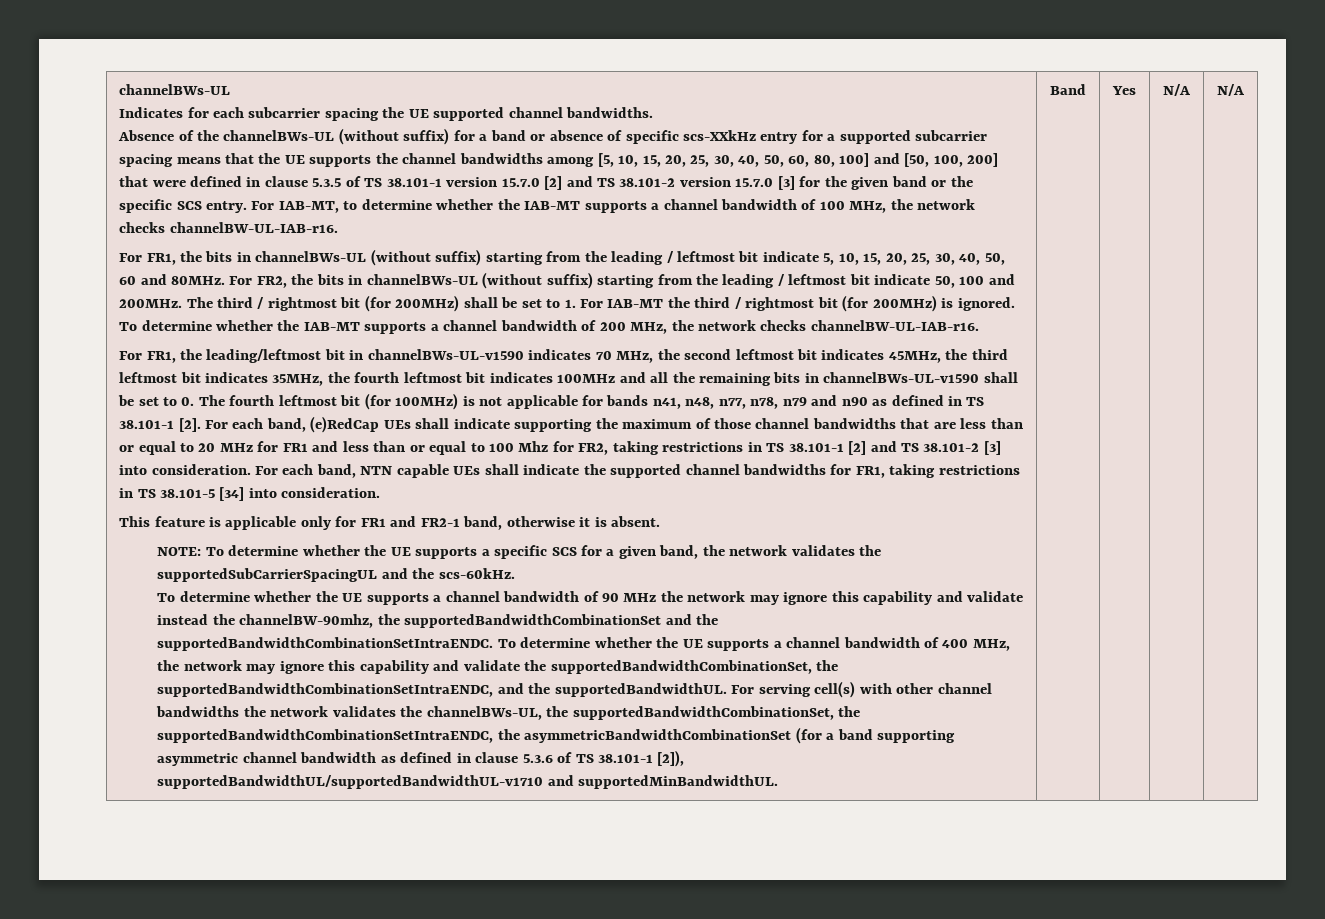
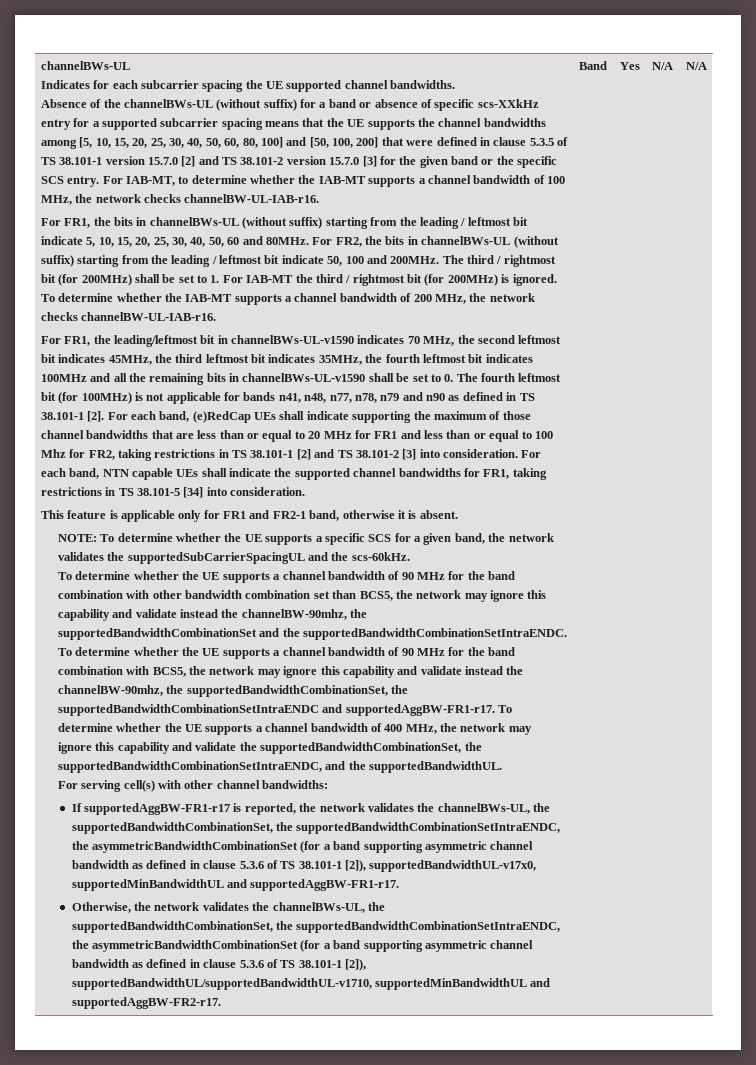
- To determine whether the UE supports a channel bandwidth of 90 MHz the network may ignore this capability and validate instead the channelBW-90mhz, the supportedBandwidthCombinationSet and the supportedBandwidthCombinationSetIntraENDC.
+ To determine whether the UE supports a channel bandwidth of 90 MHz for the band combination with other bandwidth combination set than BCS5, the network may ignore this capability and validate instead the channelBW-90mhz, the supportedBandwidthCombinationSet and the supportedBandwidthCombinationSetIntraENDC.
- To determine whether the UE supports a channel bandwidth of 400 MHz, the network may ignore this capability and validate the supportedBandwidthCombinationSet, the supportedBandwidthCombinationSetIntraENDC, and the supportedBandwidthUL. For serving cell(s) with other channel bandwidths the network validates the channelBWs-UL, the supportedBandwidthCombinationSet, the supportedBandwidthCombinationSetIntraENDC, the asymmetricBandwidthCombinationSet (for a band supporting asymmetric channel bandwidth as defined in clause 5.3.6 of TS 38.101-1 [2]), supportedBandwidthUL/supportedBandwidthUL-v1710 and supportedMinBandwidthUL.
+ To determine whether the UE supports a channel bandwidth of 90 MHz for the band combination with BCS5, the network may ignore this capability and validate instead the channelBW-90mhz, the supportedBandwidthCombinationSet, the supportedBandwidthCombinationSetIntraENDC and supportedAggBW-FR1-r17. To determine whether the UE supports a channel bandwidth of 400 MHz, the network may ignore this capability and validate the supportedBandwidthCombinationSet, the supportedBandwidthCombinationSetIntraENDC, and the supportedBandwidthUL.
+ For serving cell(s) with other channel bandwidths:
+ If supportedAggBW-FR1-r17 is reported, the network validates the channelBWs-UL, the supportedBandwidthCombinationSet, the supportedBandwidthCombinationSetIntraENDC, the asymmetricBandwidthCombinationSet (for a band supporting asymmetric channel bandwidth as defined in clause 5.3.6 of TS 38.101-1 [2]), supportedBandwidthUL-v17x0, supportedMinBandwidthUL and supportedAggBW-FR1-r17.
+ Otherwise, the network validates the channelBWs-UL, the supportedBandwidthCombinationSet, the supportedBandwidthCombinationSetIntraENDC, the asymmetricBandwidthCombinationSet (for a band supporting asymmetric channel bandwidth as defined in clause 5.3.6 of TS 38.101-1 [2]), supportedBandwidthUL/supportedBandwidthUL-v1710, supportedMinBandwidthUL and supportedAggBW-FR2-r17.

